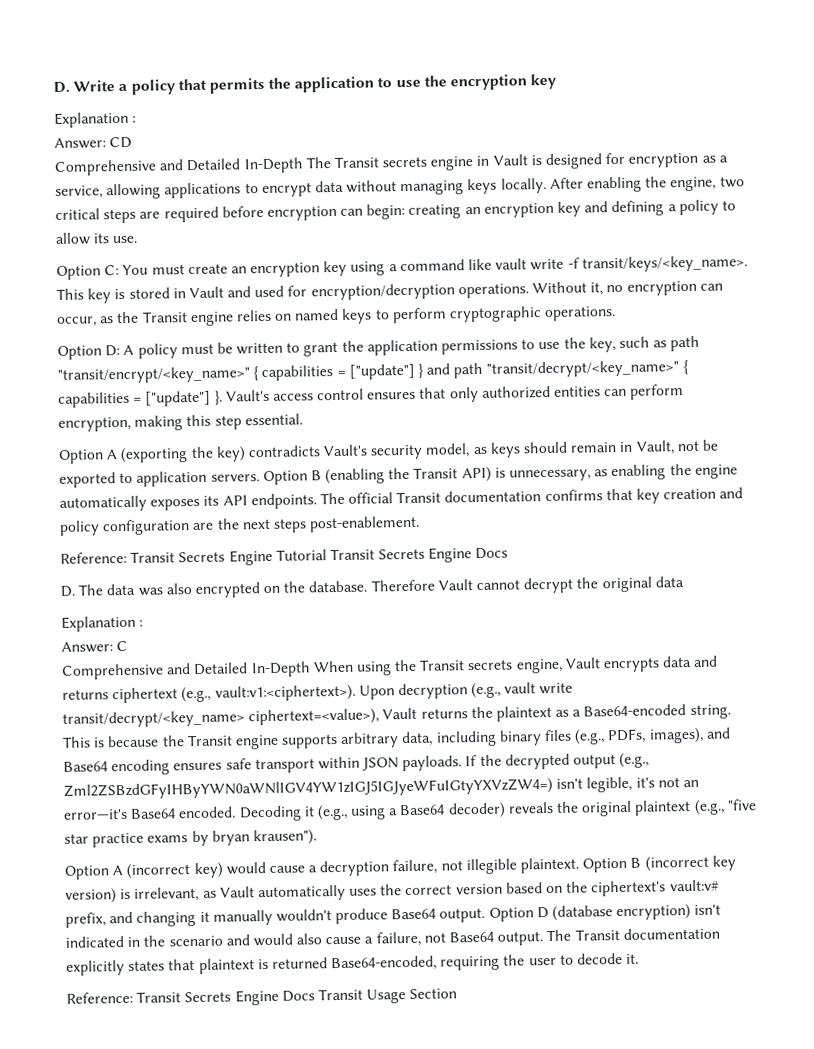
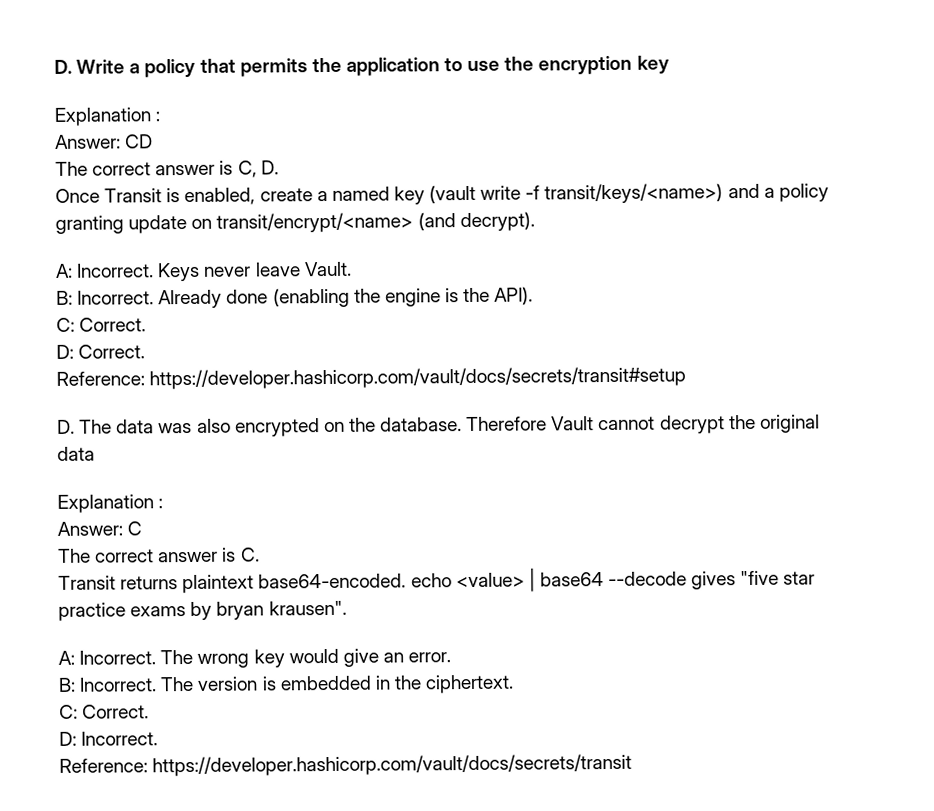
- Comprehensive and Detailed In-Depth The Transit secrets engine in Vault is designed for encryption as a service, allowing applications to encrypt data without managing keys locally. After enabling the engine, two critical steps are required before encryption can begin: creating an encryption key and defining a policy to allow its use.
- Option C: You must create an encryption key using a command like vault write -f transit/keys/<key_name>. This key is stored in Vault and used for encryption/decryption operations. Without it, no encryption can occur, as the Transit engine relies on named keys to perform cryptographic operations.
- Option D: A policy must be written to grant the application permissions to use the key, such as path "transit/encrypt/<key_name>" { capabilities = ["update"] } and path "transit/decrypt/<key_name>" { capabilities = ["update"] }. Vault's access control ensures that only authorized entities can perform encryption, making this step essential.
- Option A (exporting the key) contradicts Vault's security model, as keys should remain in Vault, not be exported to application servers. Option B (enabling the Transit API) is unnecessary, as enabling the engine automatically exposes its API endpoints. The official Transit documentation confirms that key creation and policy configuration are the next steps post-enablement.
- Reference: Transit Secrets Engine Tutorial Transit Secrets Engine Docs
+ The correct answer is C, D.
+ Once Transit is enabled, create a named key (vault write -f transit/keys/<name>) and a policy granting update on transit/encrypt/<name> (and decrypt).
+ A: Incorrect. Keys never leave Vault.
+ B: Incorrect. Already done (enabling the engine is the API).
+ C: Correct.
+ D: Correct.
+ Reference: https://developer.hashicorp.com/vault/docs/secrets/transit#setup
- Comprehensive and Detailed In-Depth When using the Transit secrets engine, Vault encrypts data and returns ciphertext (e.g., vault:v1:<ciphertext>). Upon decryption (e.g., vault write transit/decrypt/<key_name> ciphertext=<value>), Vault returns the plaintext as a Base64-encoded string. This is because the Transit engine supports arbitrary data, including binary files (e.g., PDFs, images), and Base64 encoding ensures safe transport within JSON payloads. If the decrypted output (e.g., Zml2ZSBzdGFyIHByYWN0aWNlIGV4YW1zIGJ5IGJyeWFuIGtyYXVzZW4=) isn't legible, it's not an error—it's Base64 encoded. Decoding it (e.g., using a Base64 decoder) reveals the original plaintext (e.g., "five star practice exams by bryan krausen").
- Option A (incorrect key) would cause a decryption failure, not illegible plaintext. Option B (incorrect key version) is irrelevant, as Vault automatically uses the correct version based on the ciphertext's vault:v# prefix, and changing it manually wouldn't produce Base64 output. Option D (database encryption) isn't indicated in the scenario and would also cause a failure, not Base64 output. The Transit documentation explicitly states that plaintext is returned Base64-encoded, requiring the user to decode it.
- Reference: Transit Secrets Engine Docs Transit Usage Section
+ The correct answer is C.
+ Transit returns plaintext base64-encoded. echo <value> | base64 --decode gives "five star practice exams by bryan krausen".
+ A: Incorrect. The wrong key would give an error.
+ B: Incorrect. The version is embedded in the ciphertext.
+ C: Correct.
+ D: Incorrect.
+ Reference: https://developer.hashicorp.com/vault/docs/secrets/transit

